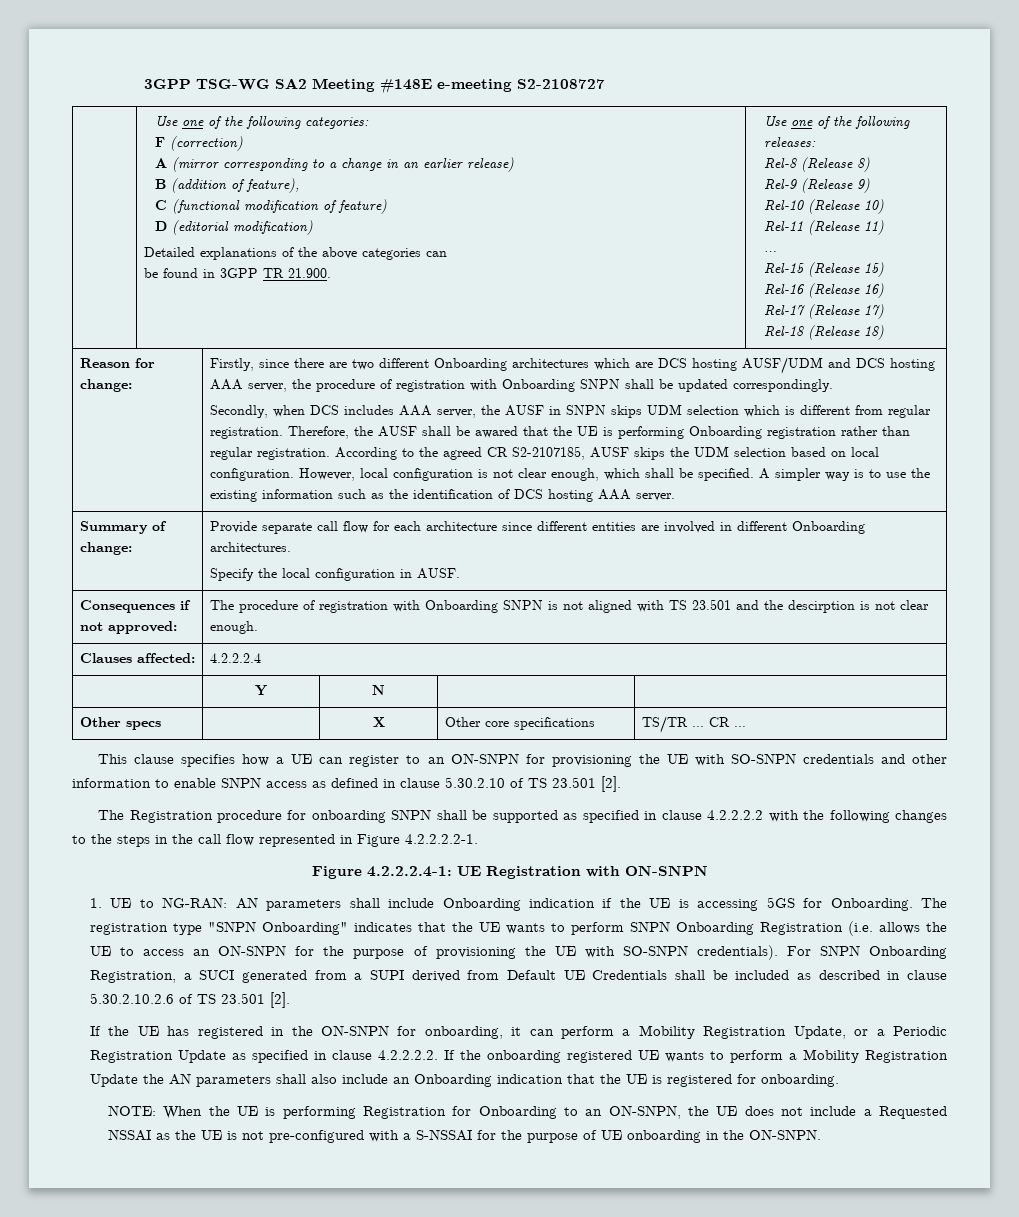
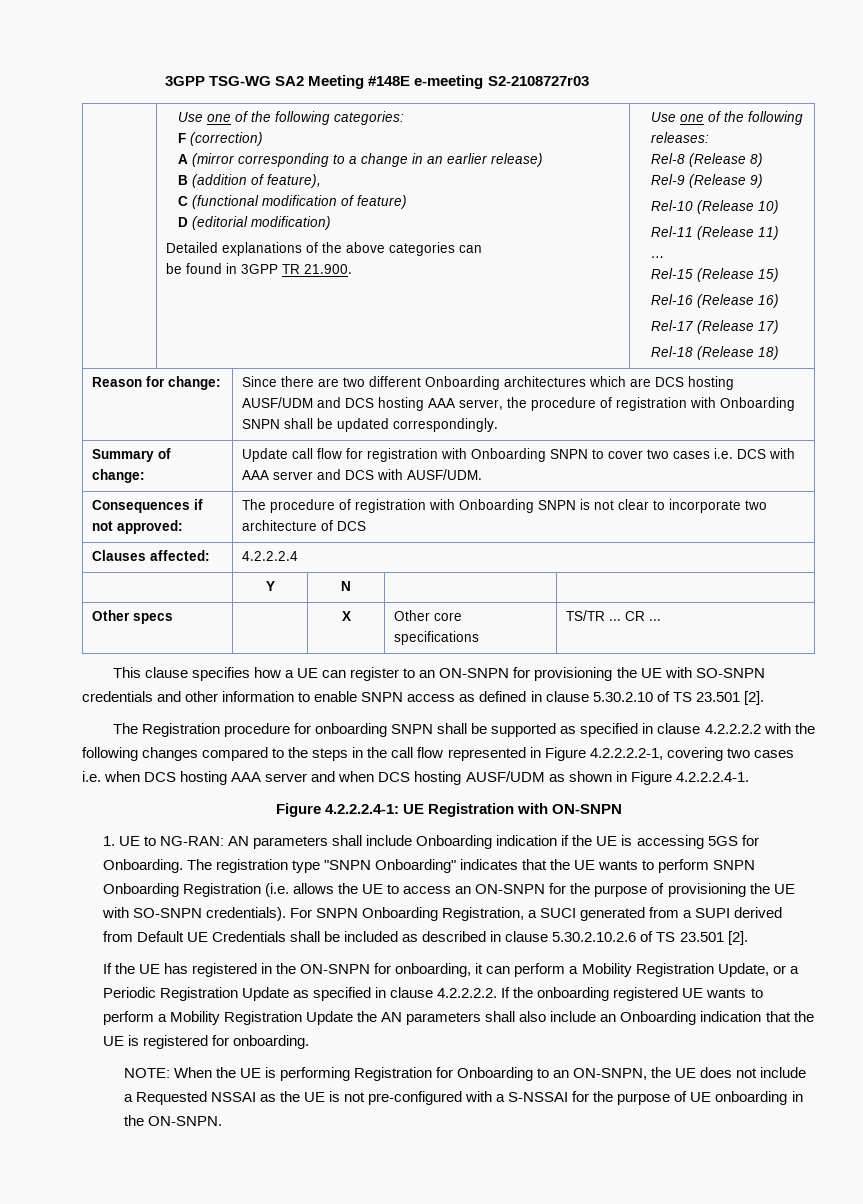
- 3GPP TSG-WG SA2 Meeting #148E e-meeting S2-2108727
+ 3GPP TSG-WG SA2 Meeting #148E e-meeting S2-2108727r03
- Firstly, since there are two different Onboarding architectures which are DCS hosting AUSF/UDM and DCS hosting AAA server, the procedure of registration with Onboarding SNPN shall be updated correspondingly.
+ Since there are two different Onboarding architectures which are DCS hosting AUSF/UDM and DCS hosting AAA server, the procedure of registration with Onboarding SNPN shall be updated correspondingly.
- Secondly, when DCS includes AAA server, the AUSF in SNPN skips UDM selection which is different from regular registration. Therefore, the AUSF shall be awared that the UE is performing Onboarding registration rather than regular registration. According to the agreed CR S2-2107185, AUSF skips the UDM selection based on local configuration. However, local configuration is not clear enough, which shall be specified. A simpler way is to use the existing information such as the identification of DCS hosting AAA server.
- Summary of change: | Provide separate call flow for each architecture since different entities are involved in different Onboarding architectures.
- Specify the local configuration in AUSF.
+ Summary of change: | Update call flow for registration with Onboarding SNPN to cover two cases i.e. DCS with AAA server and DCS with AUSF/UDM.
- Consequences if not approved: | The procedure of registration with Onboarding SNPN is not aligned with TS 23.501 and the descirption is not clear enough.
+ Consequences if not approved: | The procedure of registration with Onboarding SNPN is not clear to incorporate two architecture of DCS
- The Registration procedure for onboarding SNPN shall be supported as specified in clause 4.2.2.2.2 with the following changes to the steps in the call flow represented in Figure 4.2.2.2.2-1.
+ The Registration procedure for onboarding SNPN shall be supported as specified in clause 4.2.2.2.2 with the following changes compared to the steps in the call flow represented in Figure 4.2.2.2.2-1, covering two cases i.e. when DCS hosting AAA server and when DCS hosting AUSF/UDM as shown in Figure 4.2.2.2.4-1.

